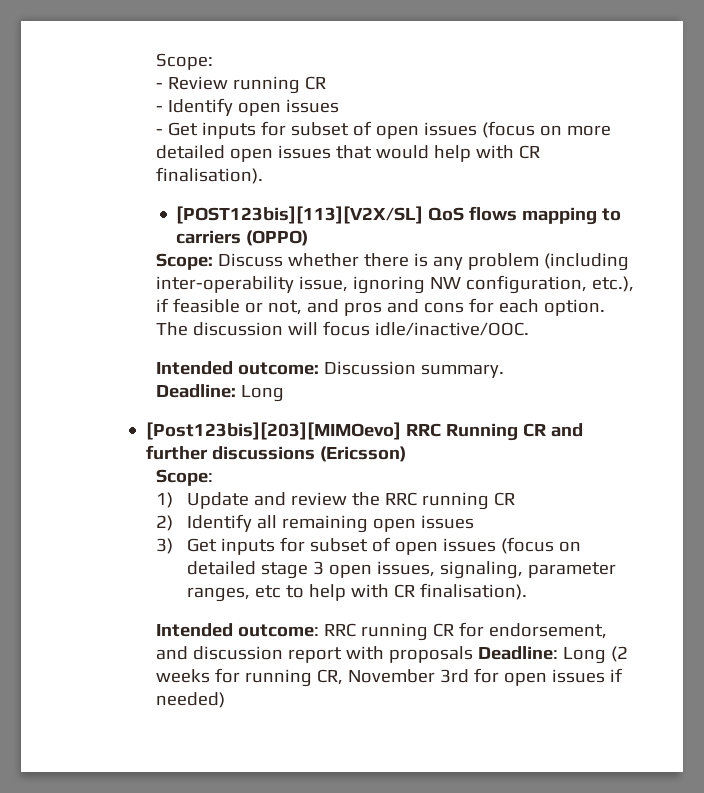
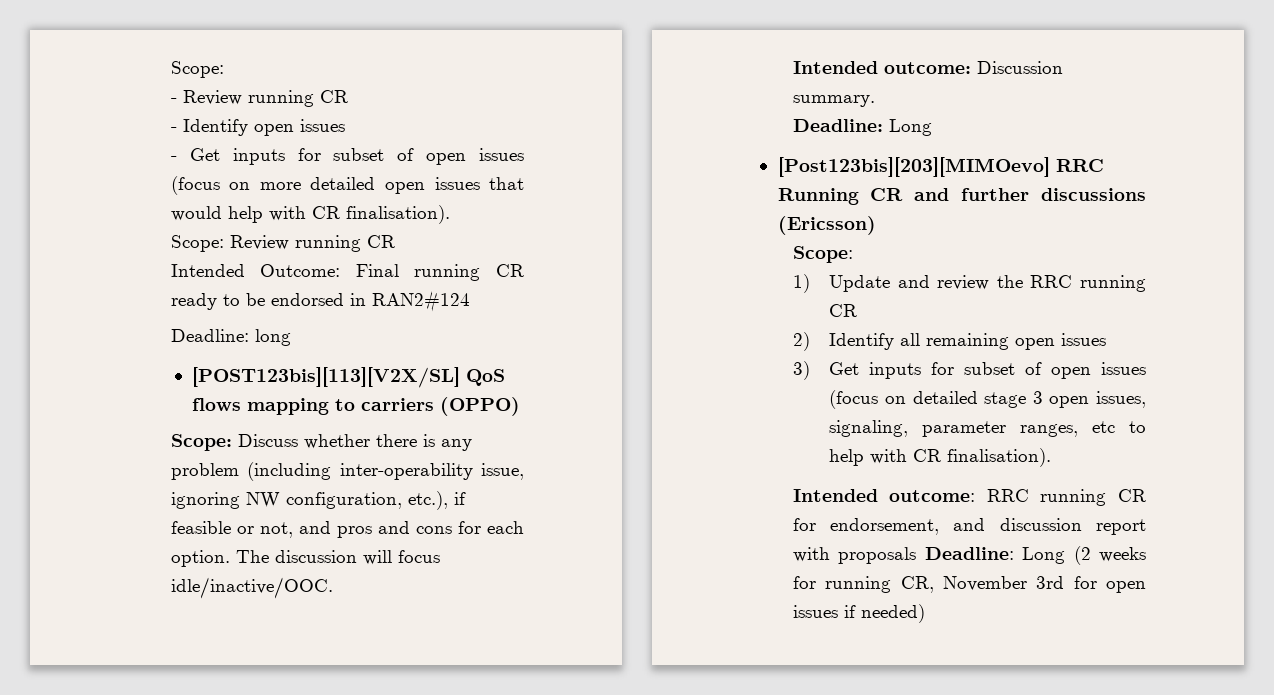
+ Scope: Review running CR
+ Intended Outcome: Final running CR ready to be endorsed in RAN2#124
+ Deadline: long

